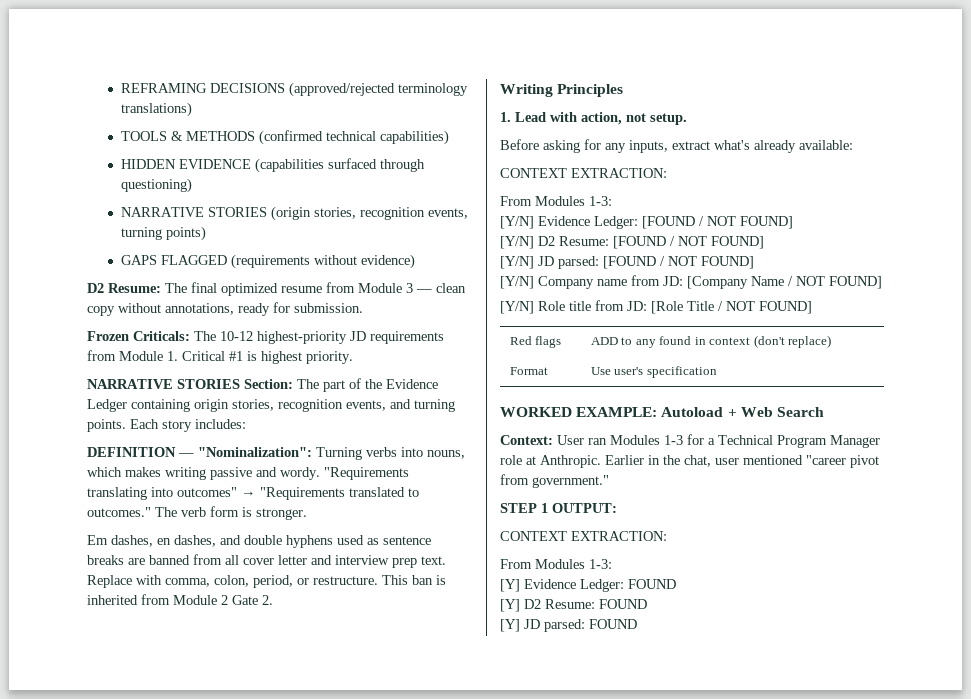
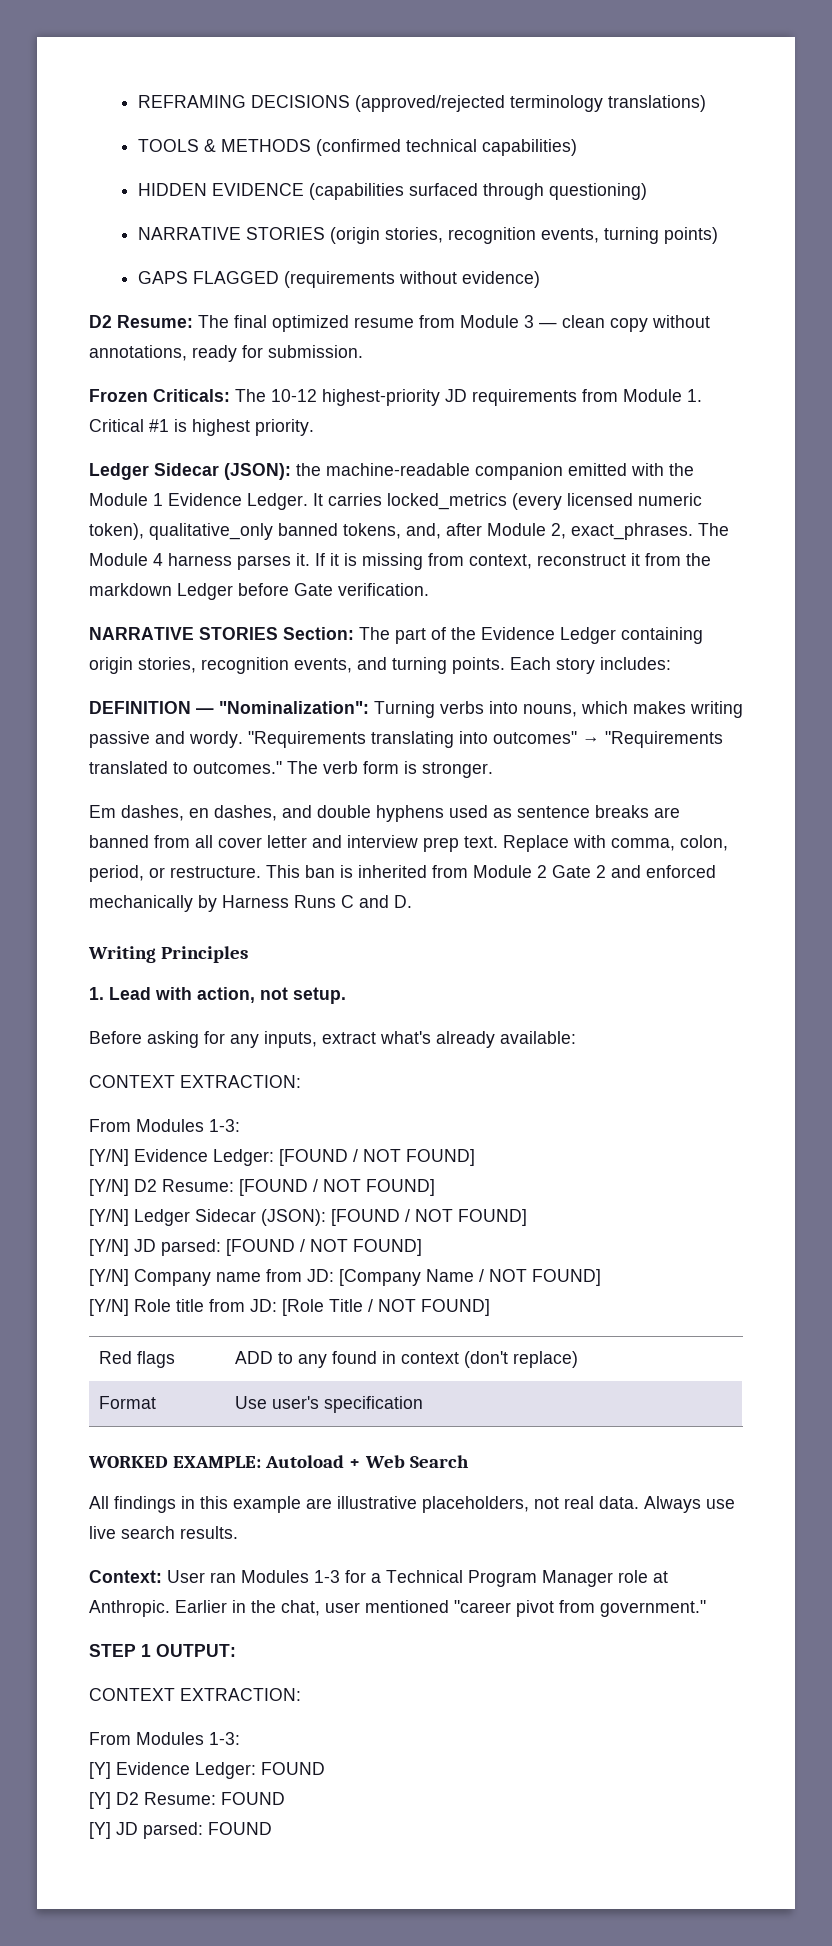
+ Ledger Sidecar (JSON): the machine-readable companion emitted with the Module 1 Evidence Ledger. It carries locked_metrics (every licensed numeric token), qualitative_only banned tokens, and, after Module 2, exact_phrases. The Module 4 harness parses it. If it is missing from context, reconstruct it from the markdown Ledger before Gate verification.
- This ban is inherited from Module 2 Gate 2.
+ This ban is inherited from Module 2 Gate 2 and enforced mechanically by Harness Runs C and D.
+ [Y/N] Ledger Sidecar (JSON): [FOUND / NOT FOUND]
+ All findings in this example are illustrative placeholders, not real data. Always use live search results.

